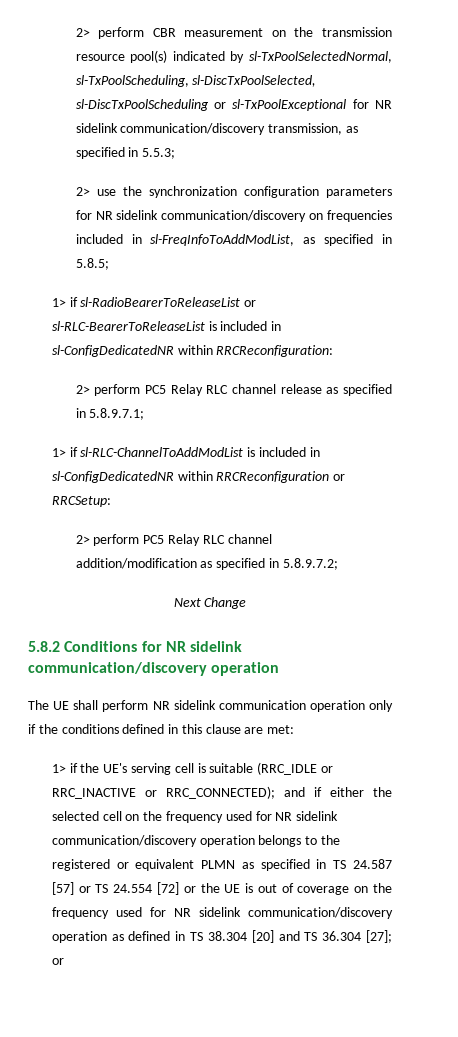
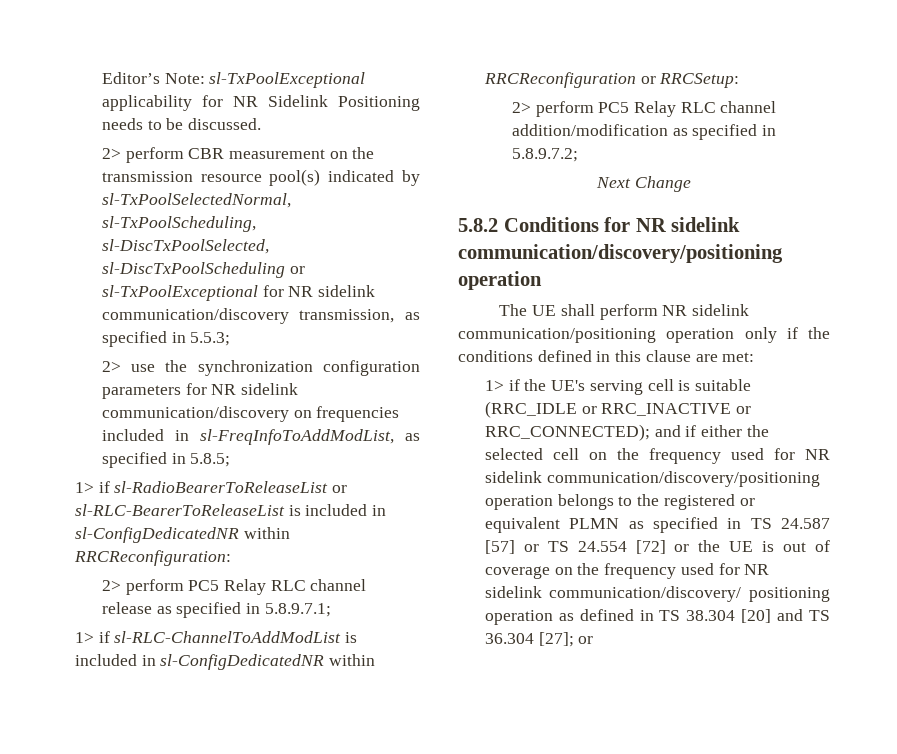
+ Editor’s Note: sl-TxPoolExceptional applicability for NR Sidelink Positioning needs to be discussed.
- 5.8.2 Conditions for NR sidelink communication/discovery operation
+ 5.8.2 Conditions for NR sidelink communication/discovery/positioning operation
- The UE shall perform NR sidelink communication operation only if the conditions defined in this clause are met:
+ The UE shall perform NR sidelink communication/positioning operation only if the conditions defined in this clause are met:
- and if either the selected cell on the frequency used for NR sidelink communication/discovery operation belongs to the registered or equivalent PLMN as specified in TS 24.587 [57] or TS 24.554 [72] or the UE is out of coverage on the frequency used for NR sidelink communication/discovery operation as defined in TS 38.304 [20] and TS 36.304 [27];
+ and if either the selected cell on the frequency used for NR sidelink communication/discovery/positioning operation belongs to the registered or equivalent PLMN as specified in TS 24.587 [57] or TS 24.554 [72] or the UE is out of coverage on the frequency used for NR sidelink communication/discovery/ positioning operation as defined in TS 38.304 [20] and TS 36.304 [27];

